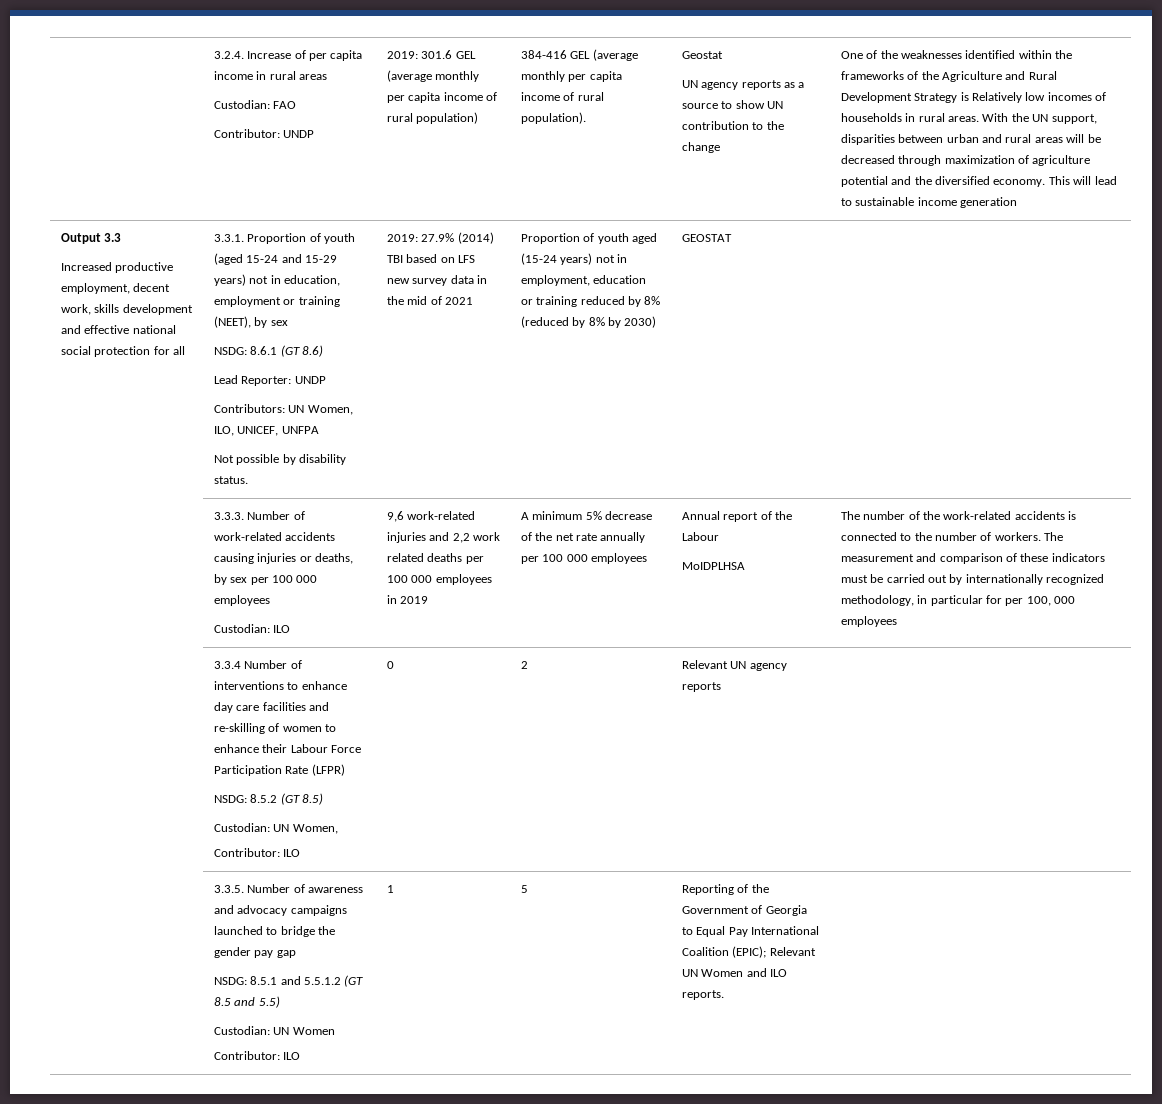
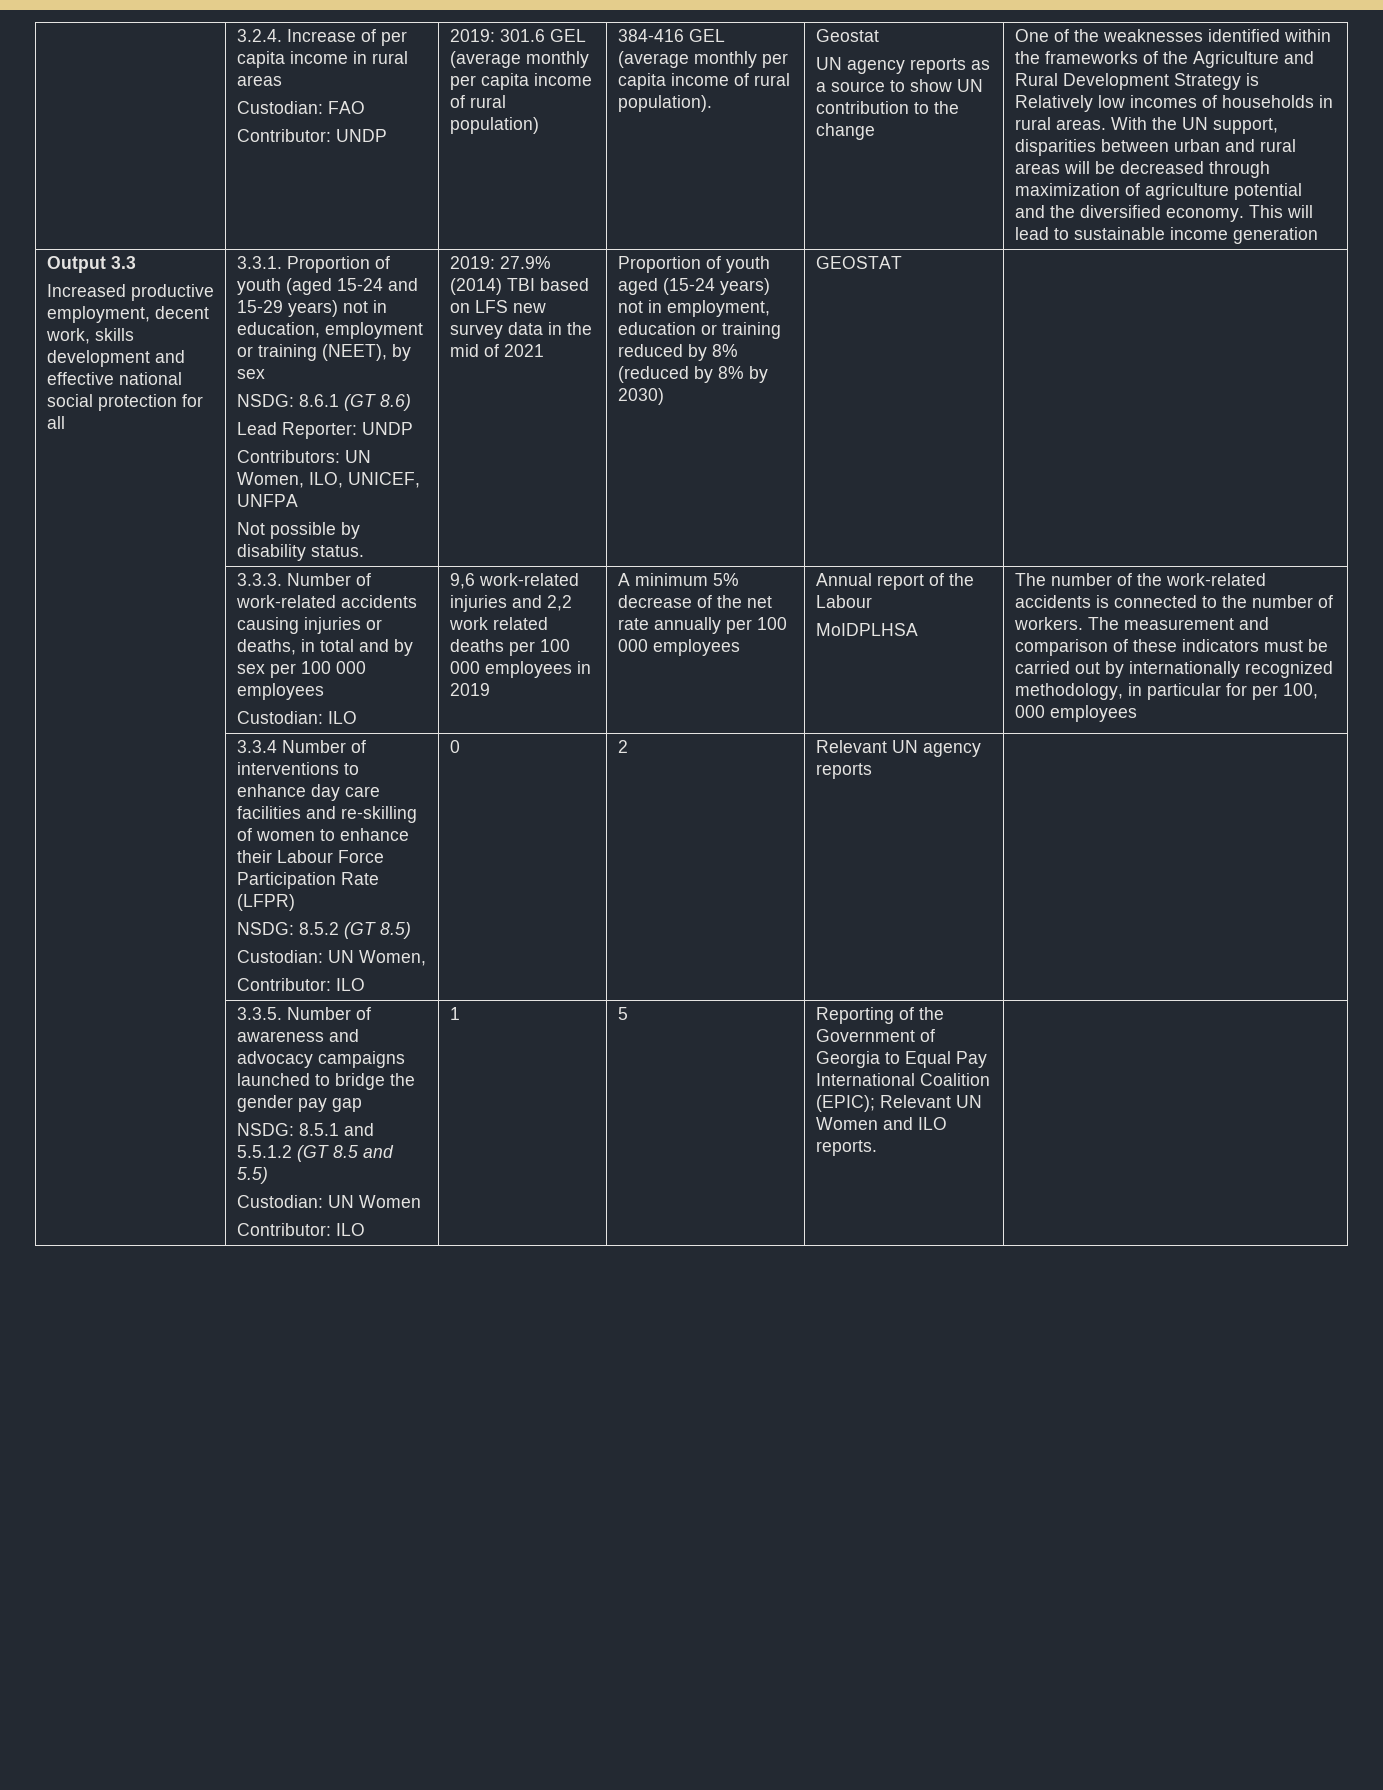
- 3.3.3. Number of work-related accidents causing injuries or deaths, by sex per 100 000 employees
+ 3.3.3. Number of work-related accidents causing injuries or deaths, in total and by sex per 100 000 employees

